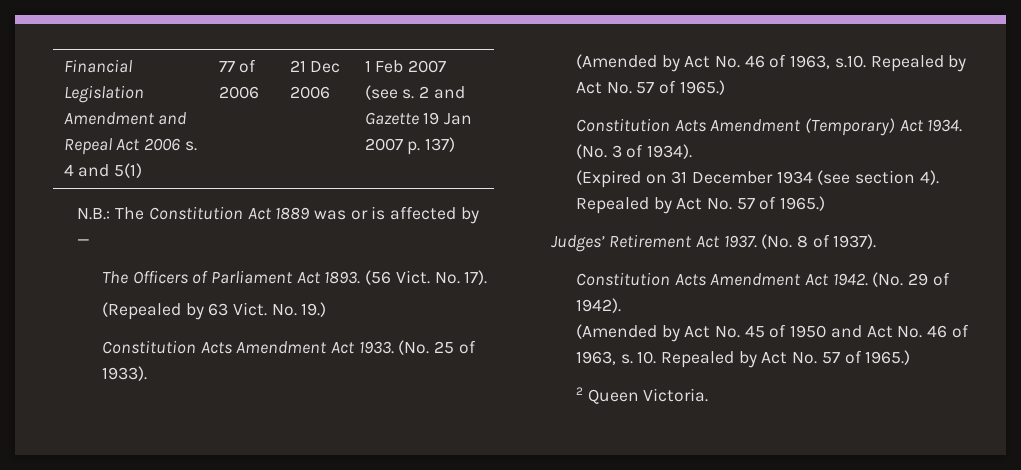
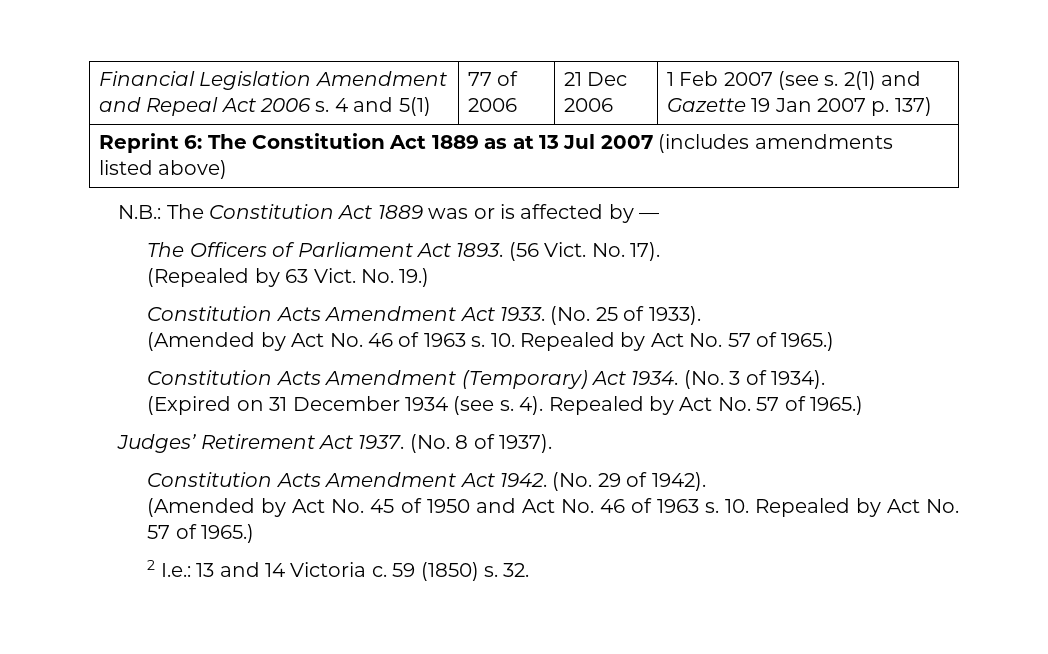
- Financial Legislation Amendment and Repeal Act 2006 s. 4 and 5(1) | 77 of 2006 | 21 Dec 2006 | 1 Feb 2007 (see s. 2 and Gazette 19 Jan 2007 p. 137)
+ Financial Legislation Amendment and Repeal Act 2006 s. 4 and 5(1) | 77 of 2006 | 21 Dec 2006 | 1 Feb 2007 (see s. 2(1) and Gazette 19 Jan 2007 p. 137)
+ Reprint 6: The Constitution Act 1889 as at 13 Jul 2007 (includes amendments listed above)
- (Amended by Act No. 46 of 1963, s.10. Repealed by Act No. 57 of 1965.)
+ (Amended by Act No. 46 of 1963 s. 10. Repealed by Act No. 57 of 1965.)
- (Expired on 31 December 1934 (see section 4).
+ (Expired on 31 December 1934 (see s. 4).
- (Amended by Act No. 45 of 1950 and Act No. 46 of 1963, s.
+ (Amended by Act No. 45 of 1950 and Act No. 46 of 1963 s.
- 2 Queen Victoria.
+ 2 I.e.: 13 and 14 Victoria c. 59 (1850) s. 32.

